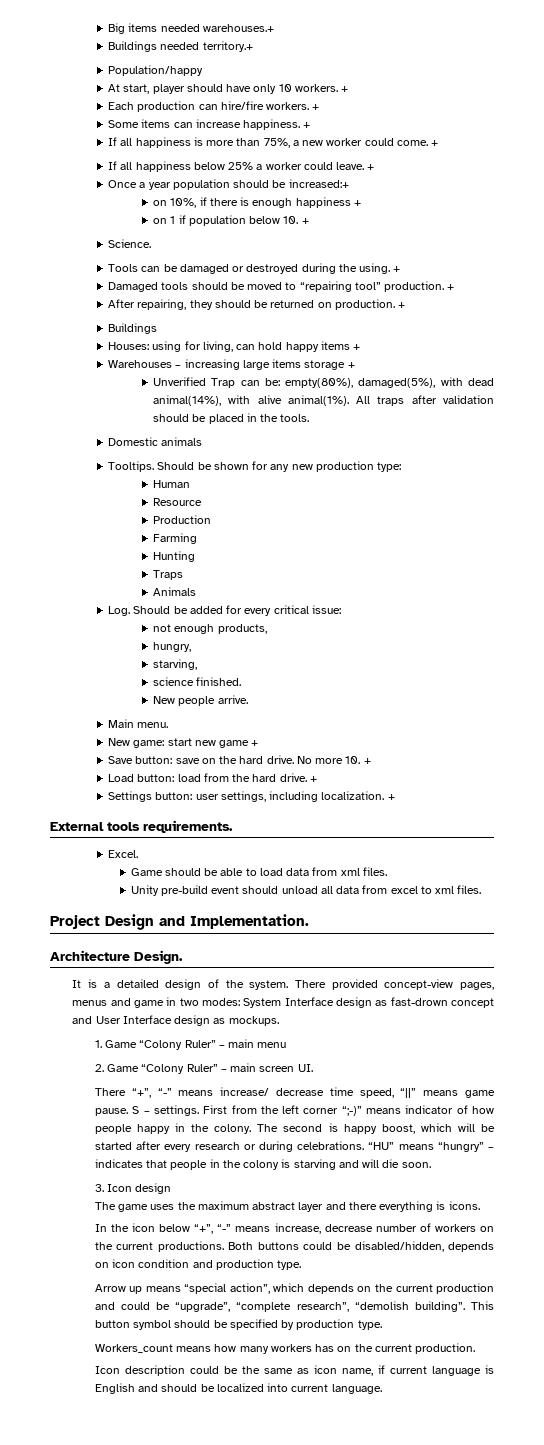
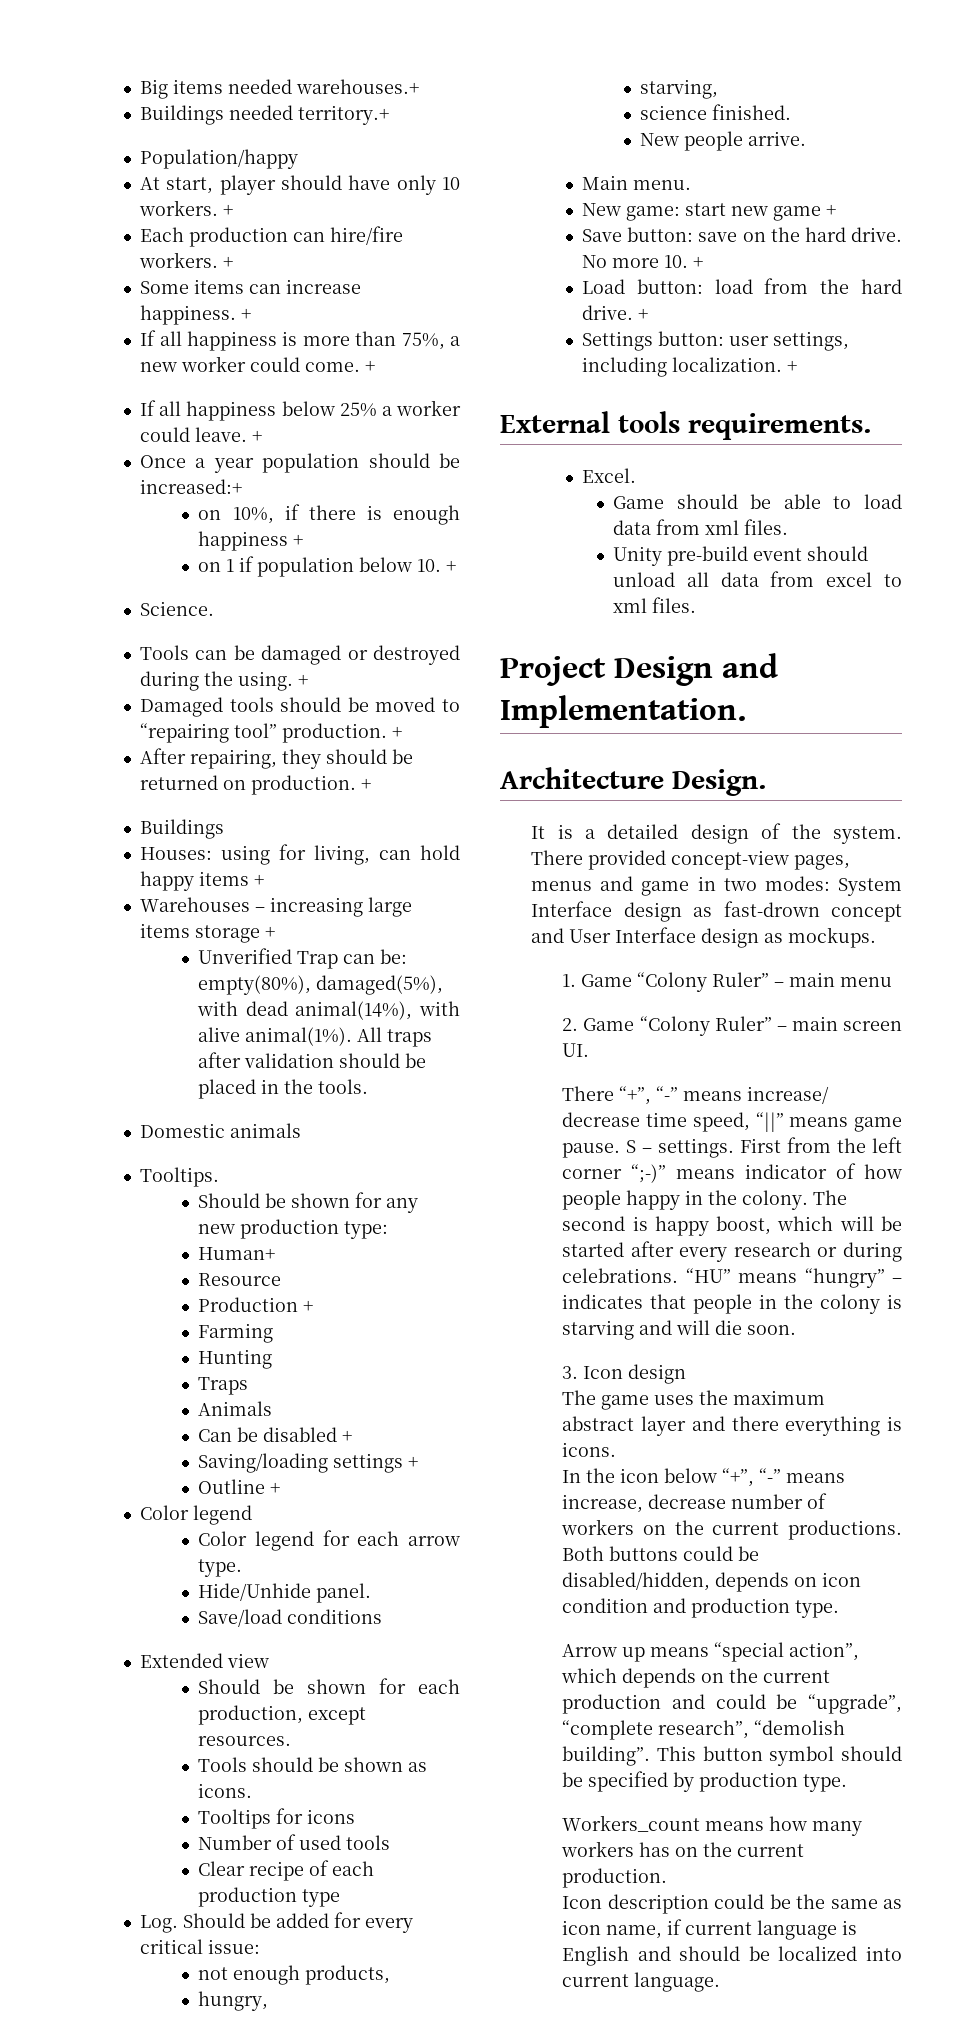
- Tooltips. Should be shown for any new production type:
+ Tooltips.
+ Should be shown for any new production type:
- Human
+ Human+
- Production
+ Production +
+ Can be disabled +
+ Saving/loading settings +
+ Outline +
+ Color legend
+ Color legend for each arrow type.
+ Hide/Unhide panel.
+ Save/load conditions
+ Extended view
+ Should be shown for each production, except resources.
+ Tools should be shown as icons.
+ Tooltips for icons
+ Number of used tools
+ Clear recipe of each production type

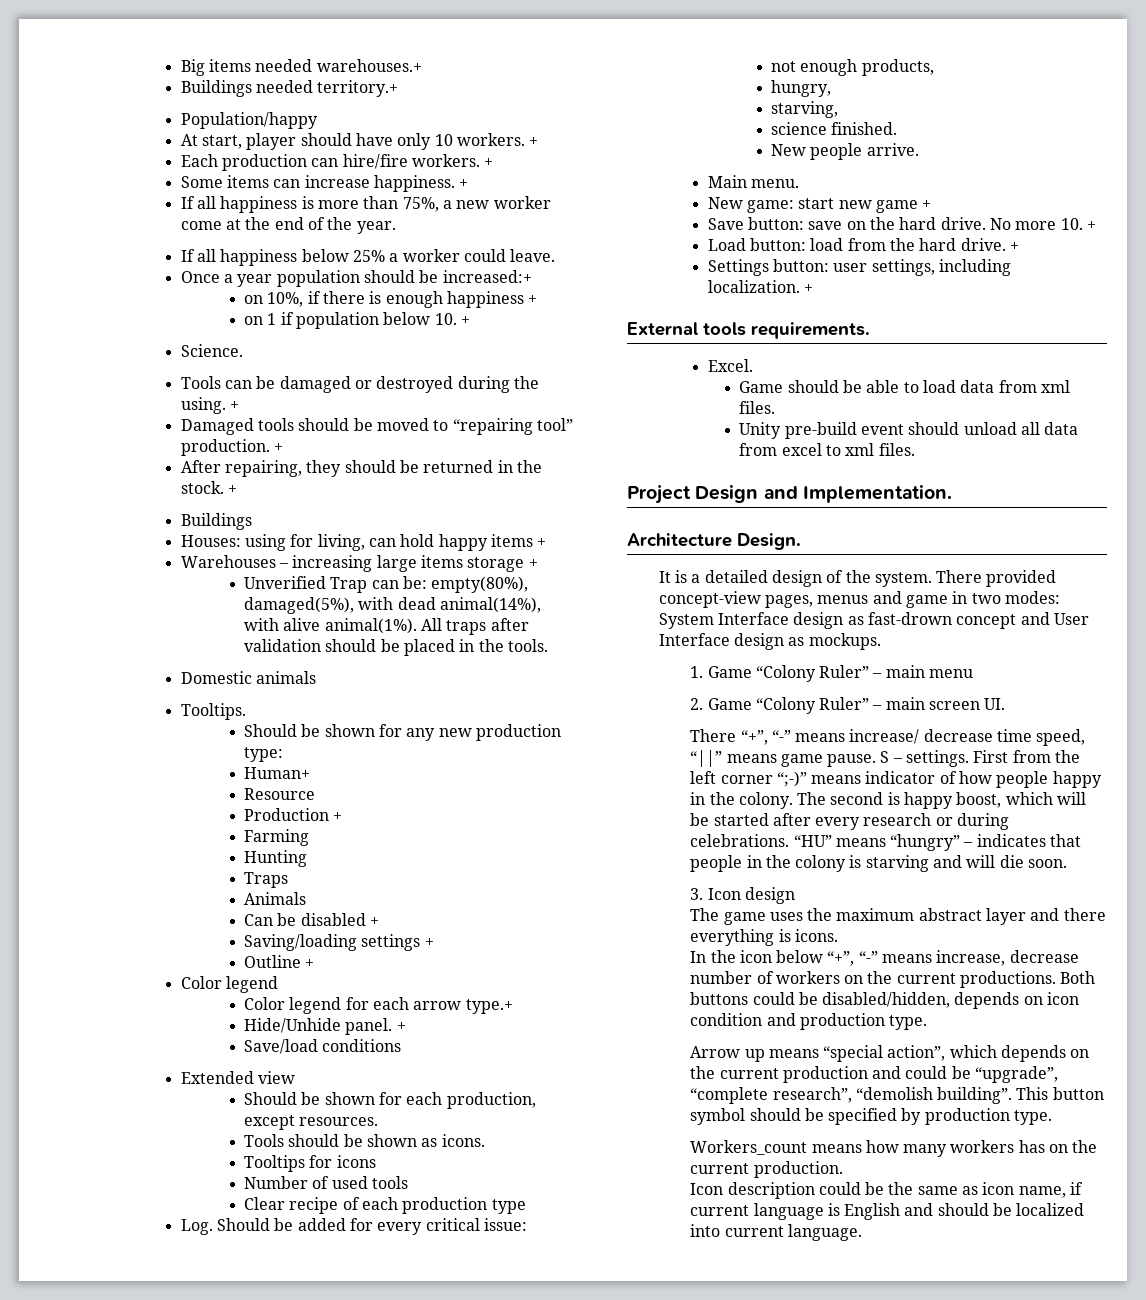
- If all happiness is more than 75%, a new worker could come. +
+ If all happiness is more than 75%, a new worker come at the end of the year.
- If all happiness below 25% a worker could leave. +
+ If all happiness below 25% a worker could leave.
- After repairing, they should be returned on production.
+ After repairing, they should be returned in the stock.
- Color legend for each arrow type.
+ Color legend for each arrow type.+
- Hide/Unhide panel.
+ Hide/Unhide panel. +

